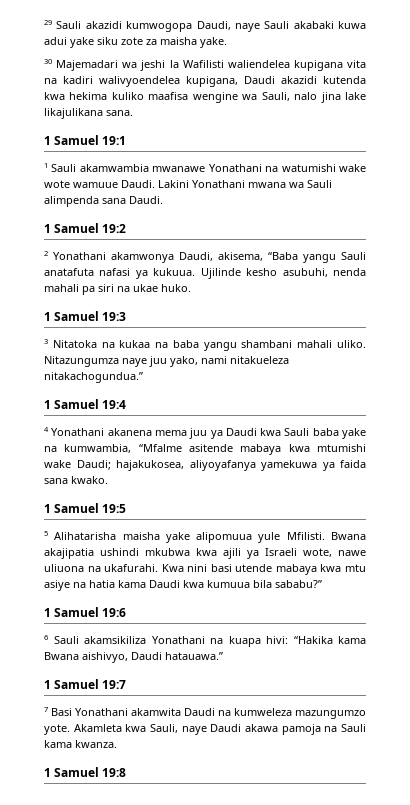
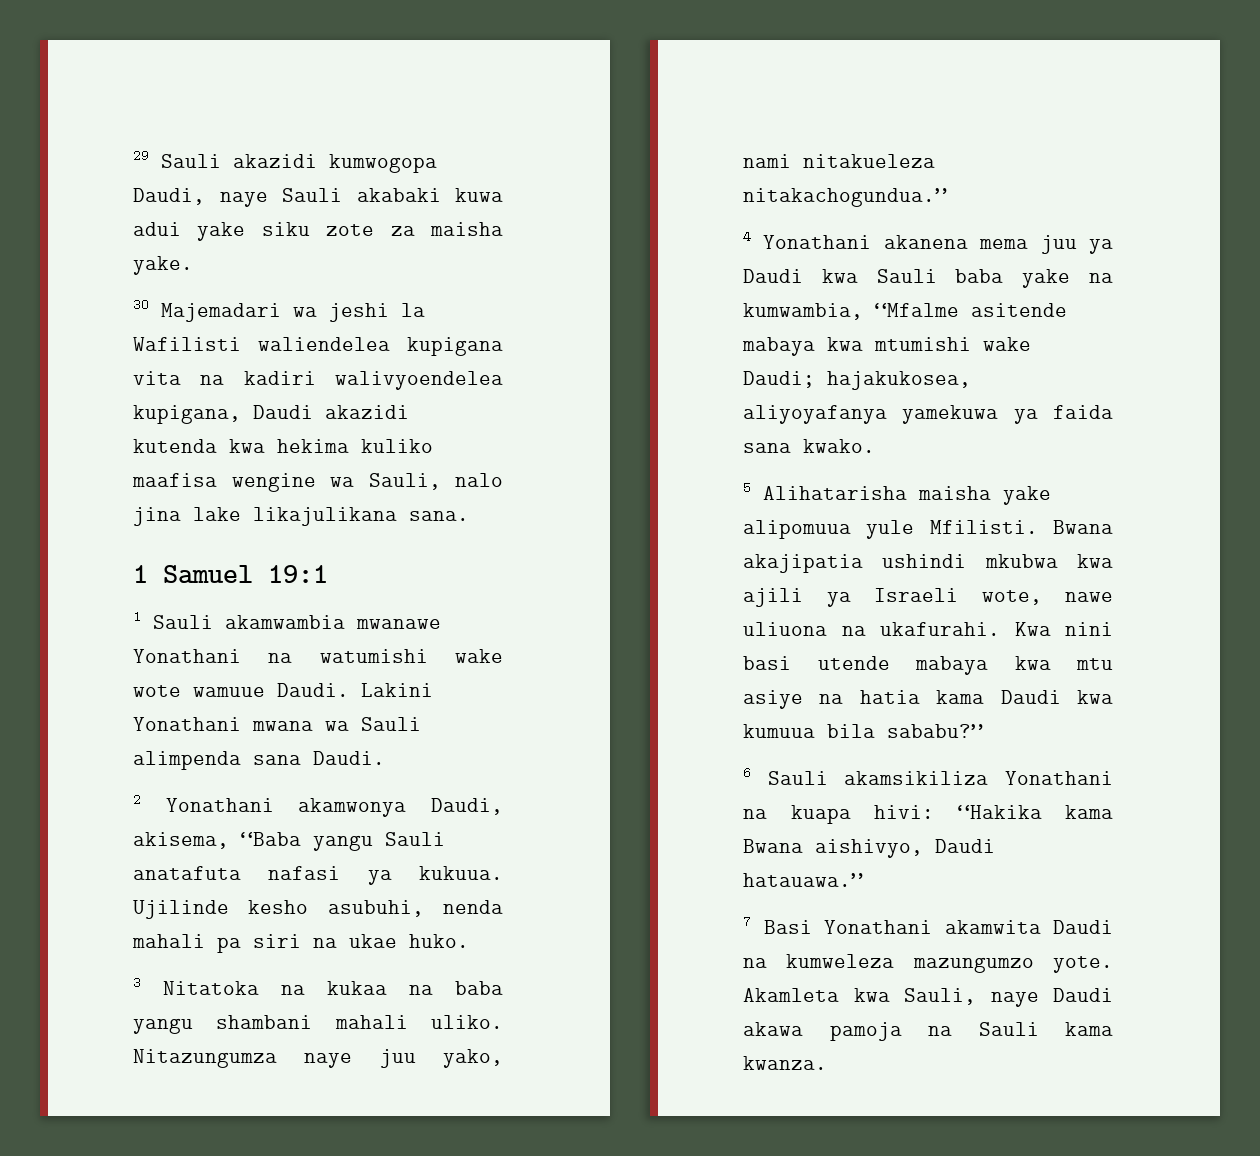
- 1 Samuel 19:2
- 1 Samuel 19:3
- 1 Samuel 19:4
- 1 Samuel 19:5
- 1 Samuel 19:6
- 1 Samuel 19:7
- 1 Samuel 19:8

